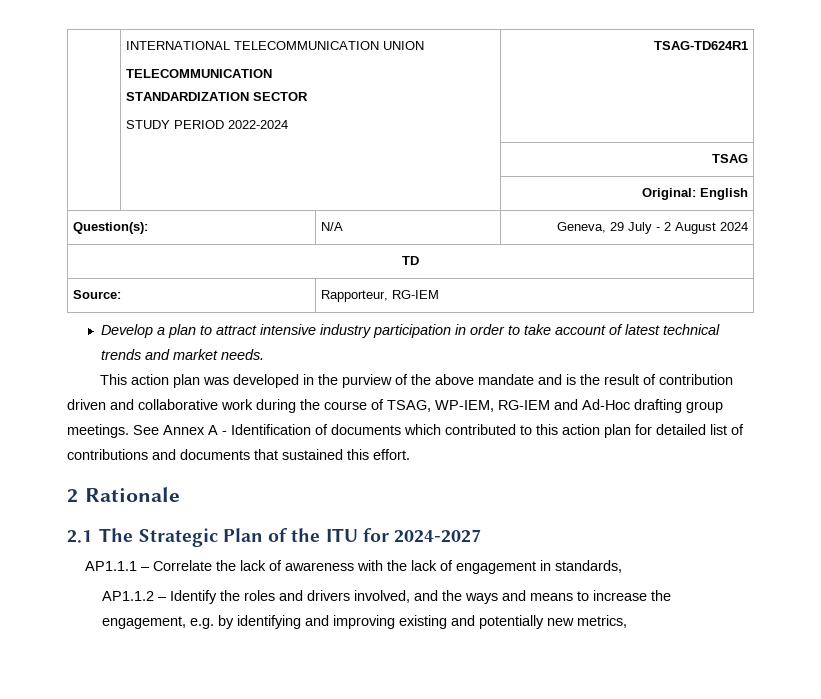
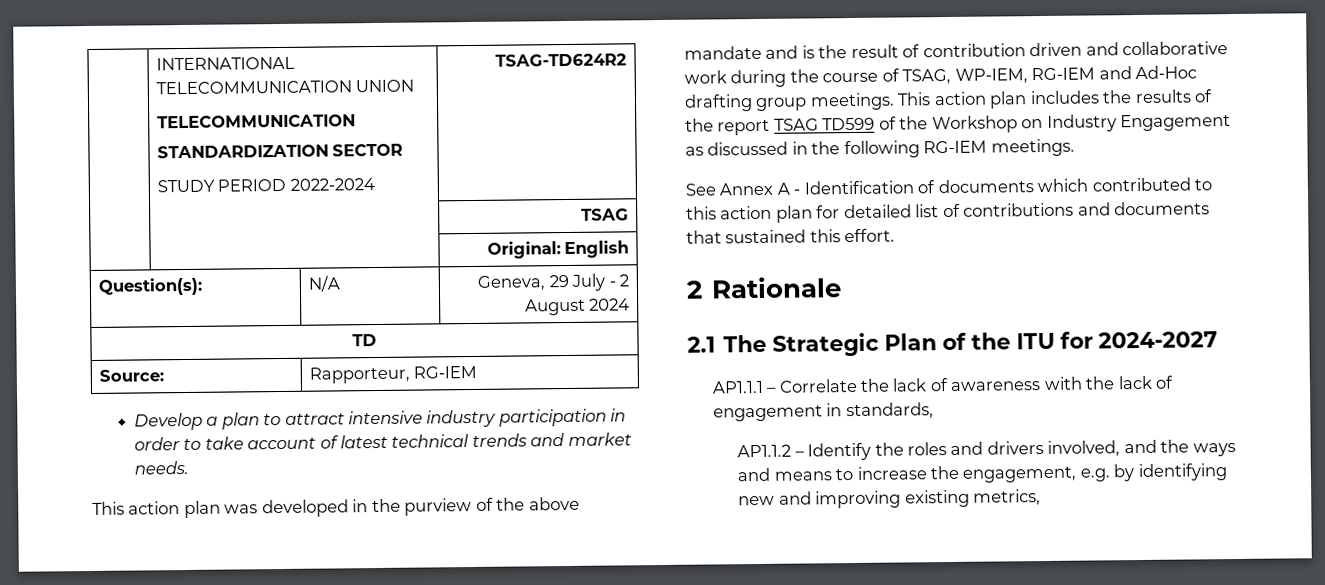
  | INTERNATIONAL TELECOMMUNICATION UNION
  TELECOMMUNICATION
  STANDARDIZATION SECTOR
- STUDY PERIOD 2022-2024 | TSAG-TD624R1
+ STUDY PERIOD 2022-2024 | TSAG-TD624R2
- This action plan was developed in the purview of the above mandate and is the result of contribution driven and collaborative work during the course of TSAG, WP-IEM, RG-IEM and Ad-Hoc drafting group meetings. See Annex A - Identification of documents which contributed to this action plan for detailed list of contributions and documents that sustained this effort.
+ This action plan was developed in the purview of the above mandate and is the result of contribution driven and collaborative work during the course of TSAG, WP-IEM, RG-IEM and Ad-Hoc drafting group meetings. This action plan includes the results of the report TSAG TD599 of the Workshop on Industry Engagement as discussed in the following RG-IEM meetings.
+ See Annex A - Identification of documents which contributed to this action plan for detailed list of contributions and documents that sustained this effort.
- AP1.1.2 – Identify the roles and drivers involved, and the ways and means to increase the engagement, e.g. by identifying and improving existing and potentially new metrics,
+ AP1.1.2 – Identify the roles and drivers involved, and the ways and means to increase the engagement, e.g. by identifying new and improving existing metrics,

